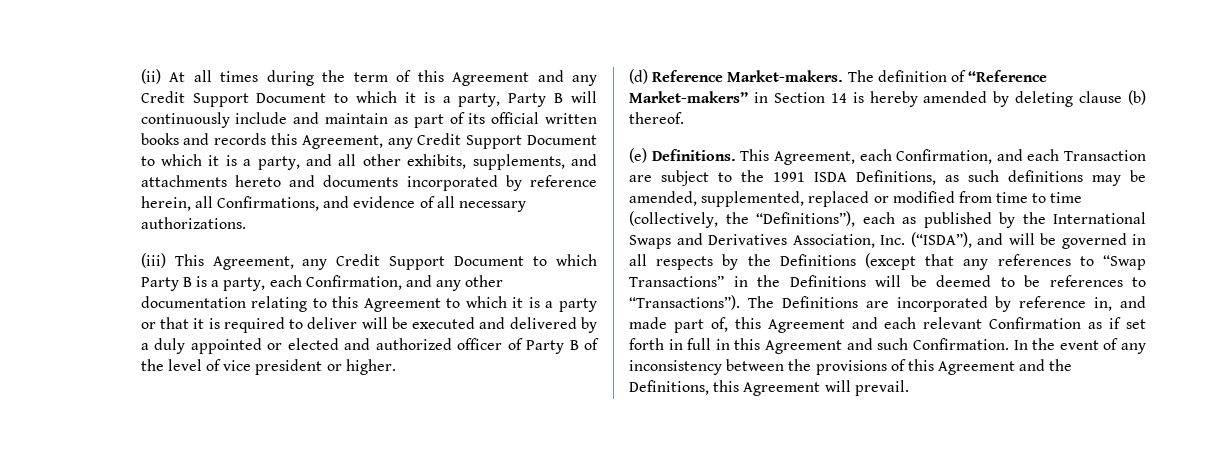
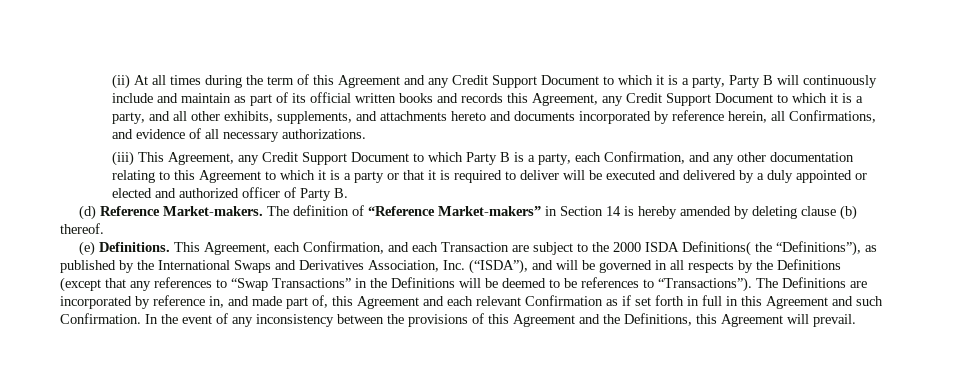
- (iii) This Agreement, any Credit Support Document to which Party B is a party, each Confirmation, and any other documentation relating to this Agreement to which it is a party or that it is required to deliver will be executed and delivered by a duly appointed or elected and authorized officer of Party B of the level of vice president or higher.
+ (iii) This Agreement, any Credit Support Document to which Party B is a party, each Confirmation, and any other documentation relating to this Agreement to which it is a party or that it is required to deliver will be executed and delivered by a duly appointed or elected and authorized officer of Party B.
- This Agreement, each Confirmation, and each Transaction are subject to the 1991 ISDA Definitions, as such definitions may be amended, supplemented, replaced or modified from time to time (collectively, the “Definitions”), each as published by the International Swaps and Derivatives Association, Inc. (“ISDA”), and will be governed in all respects by the Definitions (except that any references to “Swap Transactions” in the Definitions will be deemed to be references to “Transactions”).
+ This Agreement, each Confirmation, and each Transaction are subject to the 2000 ISDA Definitions( the “Definitions”), as published by the International Swaps and Derivatives Association, Inc. (“ISDA”), and will be governed in all respects by the Definitions (except that any references to “Swap Transactions” in the Definitions will be deemed to be references to “Transactions”).

